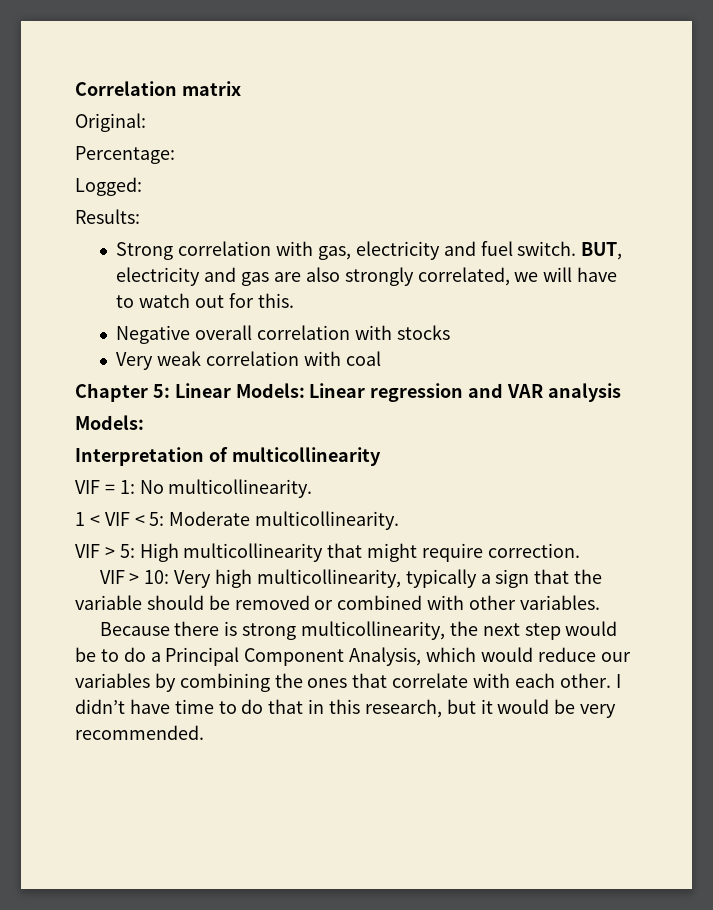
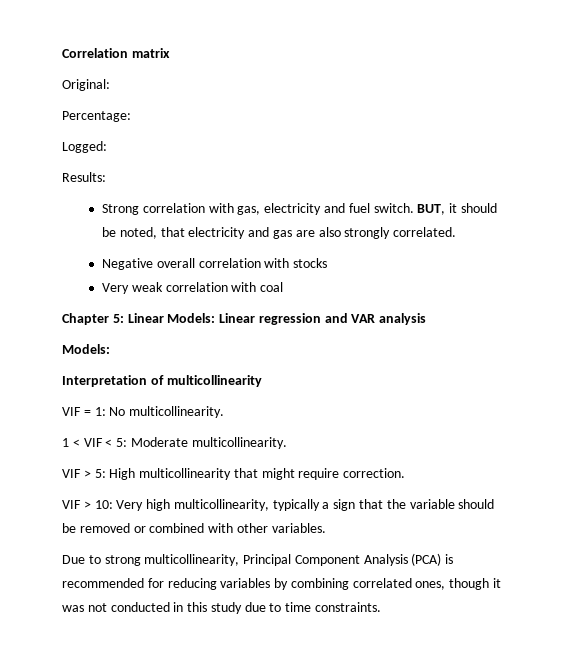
- BUT, electricity and gas are also strongly correlated, we will have to watch out for this.
+ BUT, it should be noted, that electricity and gas are also strongly correlated.
- Because there is strong multicollinearity, the next step would be to do a Principal Component Analysis, which would reduce our variables by combining the ones that correlate with each other. I didn’t have time to do that in this research, but it would be very recommended.
+ Due to strong multicollinearity, Principal Component Analysis (PCA) is recommended for reducing variables by combining correlated ones, though it was not conducted in this study due to time constraints.

